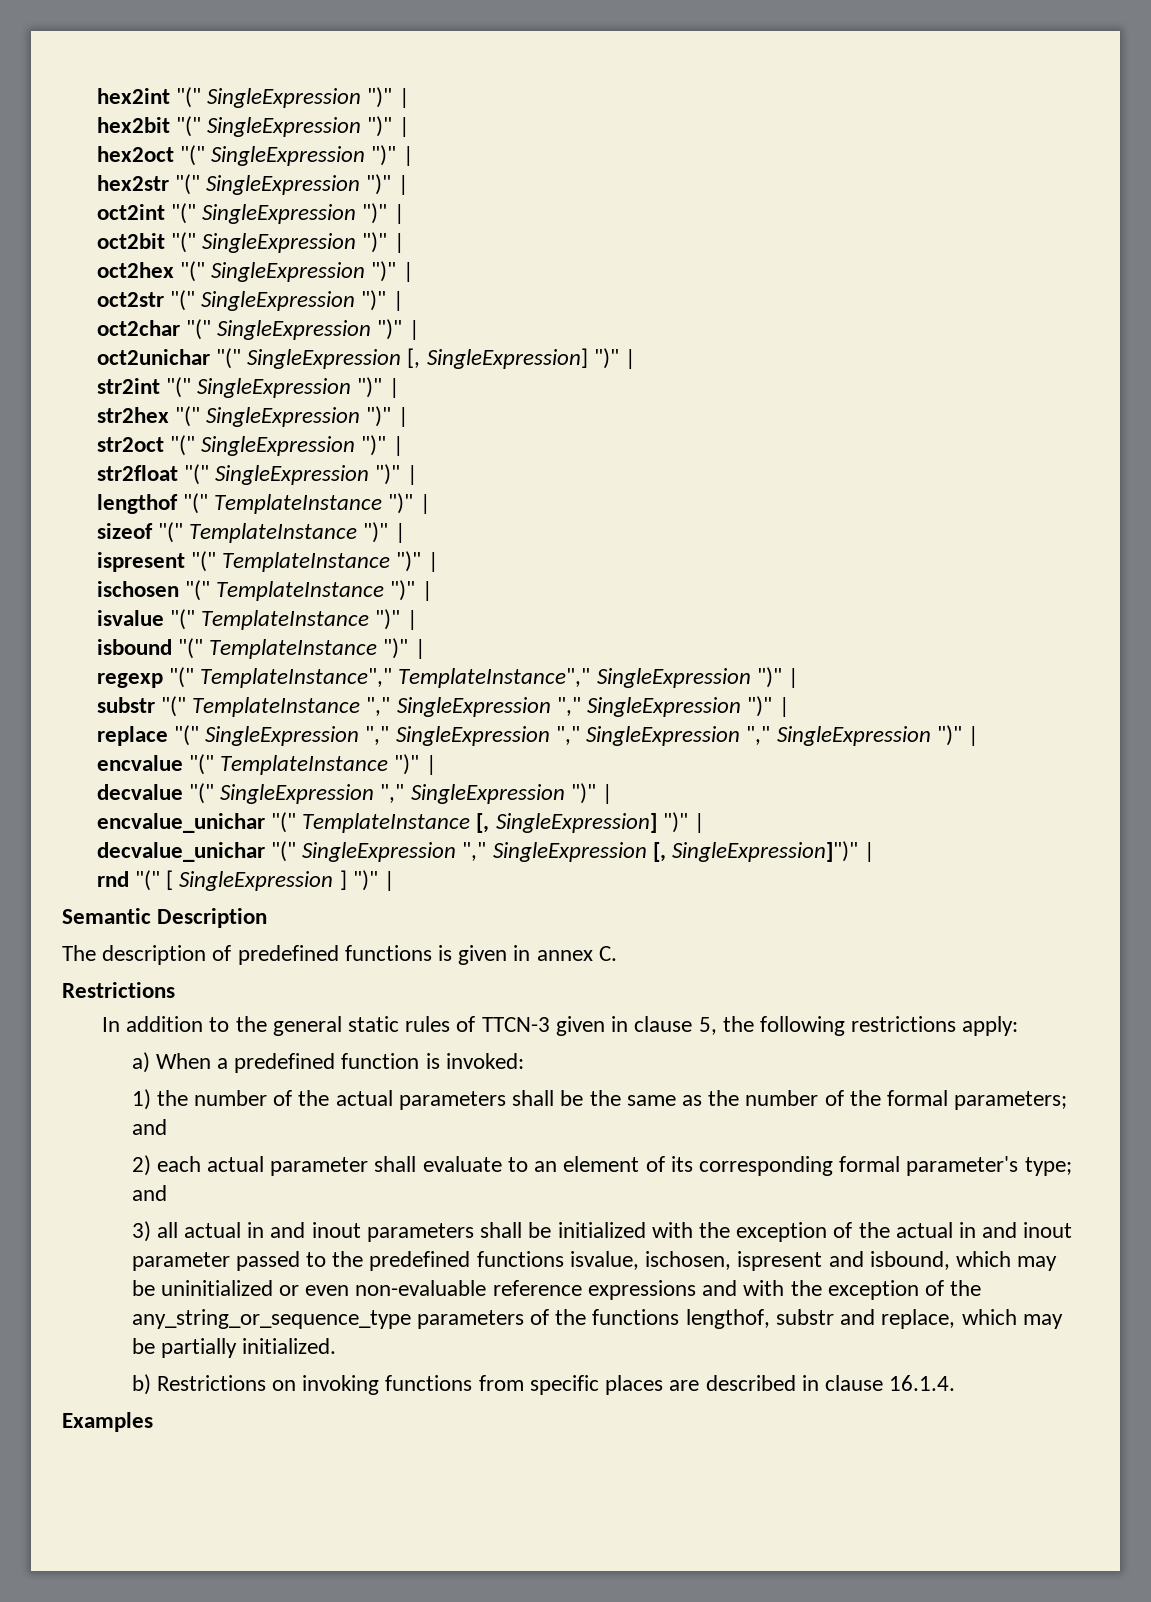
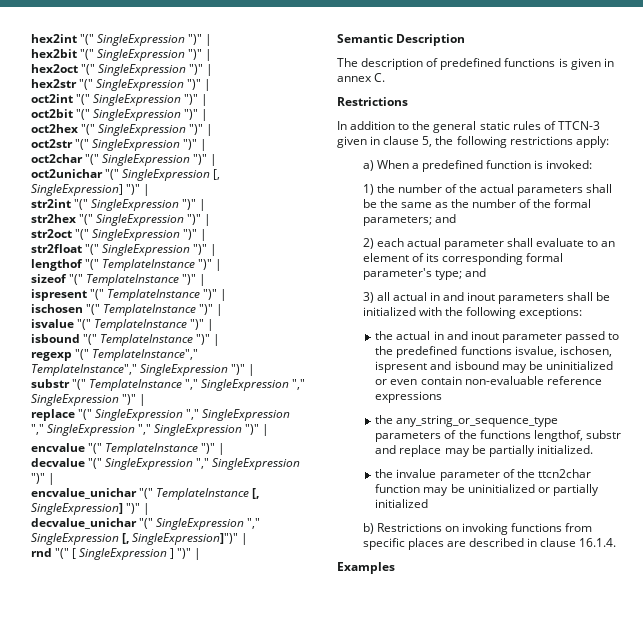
- 3) all actual in and inout parameters shall be initialized with the exception of the actual in and inout parameter passed to the predefined functions isvalue, ischosen, ispresent and isbound, which may be uninitialized or even non-evaluable reference expressions and with the exception of the any_string_or_sequence_type parameters of the functions lengthof, substr and replace, which may be partially initialized.
+ 3) all actual in and inout parameters shall be initialized with the following exceptions:
+ the actual in and inout parameter passed to the predefined functions isvalue, ischosen, ispresent and isbound may be uninitialized or even contain non-evaluable reference expressions
+ the any_string_or_sequence_type parameters of the functions lengthof, substr and replace may be partially initialized.
+ the invalue parameter of the ttcn2char function may be uninitialized or partially initialized

